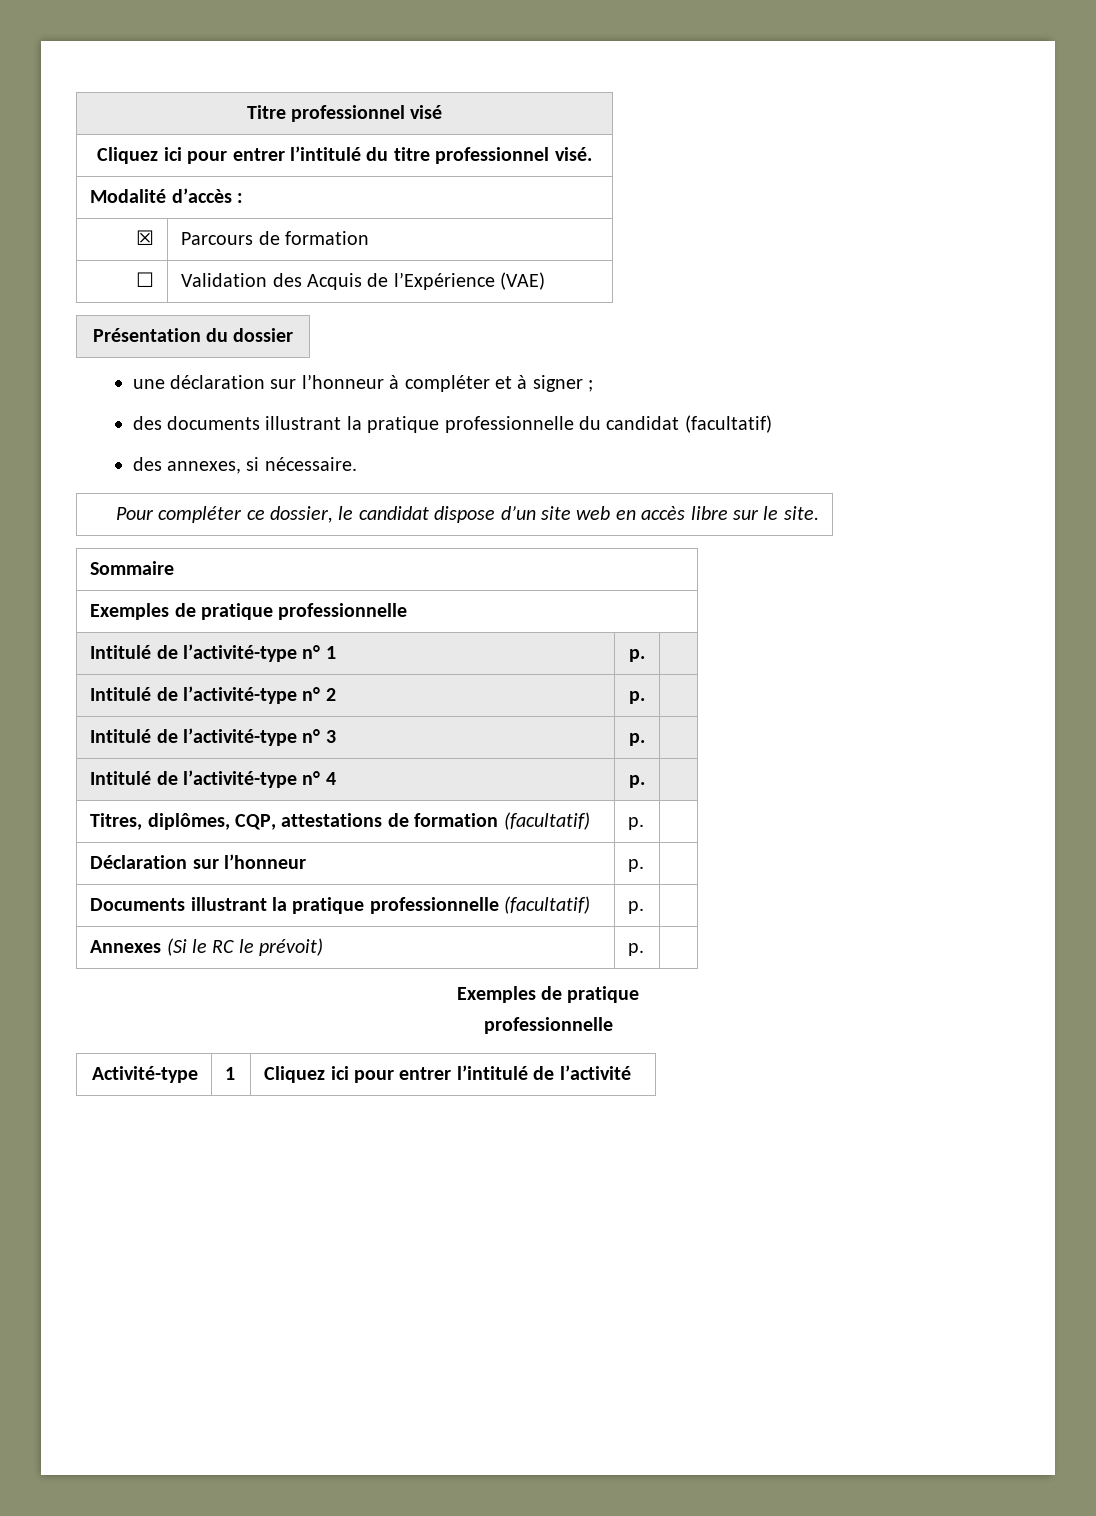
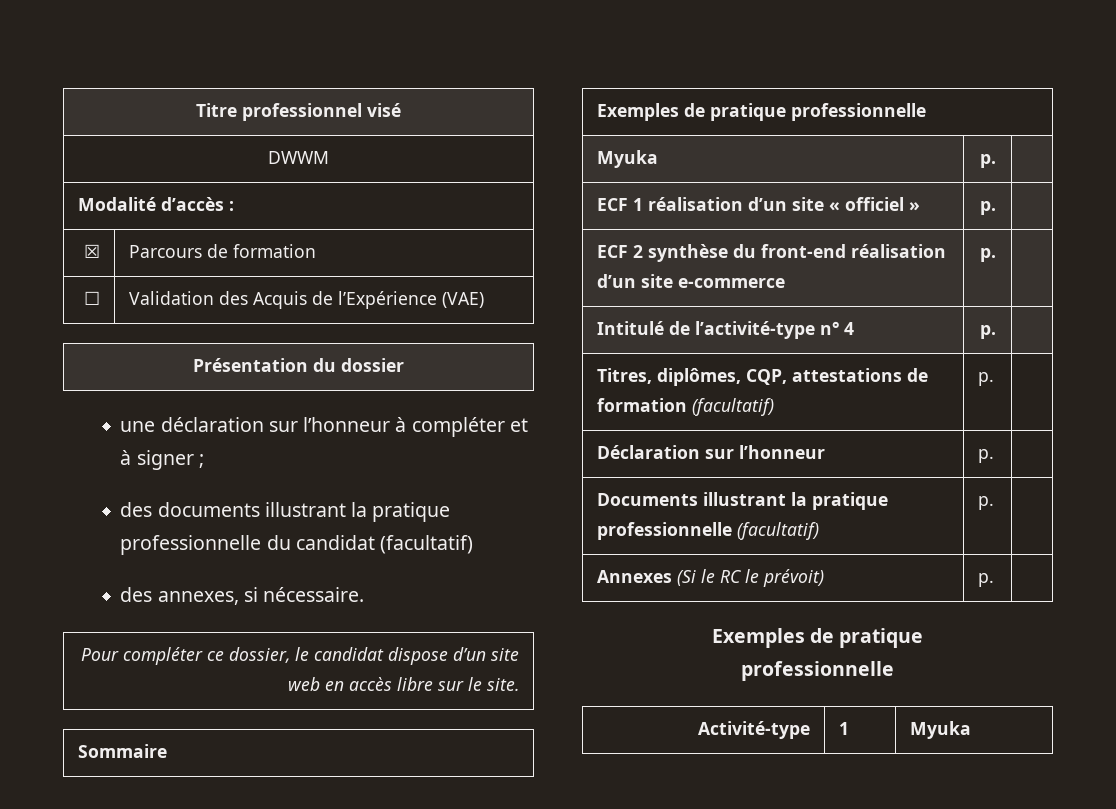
- Cliquez ici pour entrer l’intitulé du titre professionnel visé.
+ DWWM
- Intitulé de l’activité-type n° 1 | p. |
- Intitulé de l’activité-type n° 2 | p. |
- Intitulé de l’activité-type n° 3 | p. |
+ Myuka | p. |
+ ECF 1 réalisation d’un site « officiel » | p. |
+ ECF 2 synthèse du front-end réalisation d’un site e-commerce | p. |
- Activité-type | 1 | Cliquez ici pour entrer l’intitulé de l’activité
+ Activité-type | 1 | Myuka

